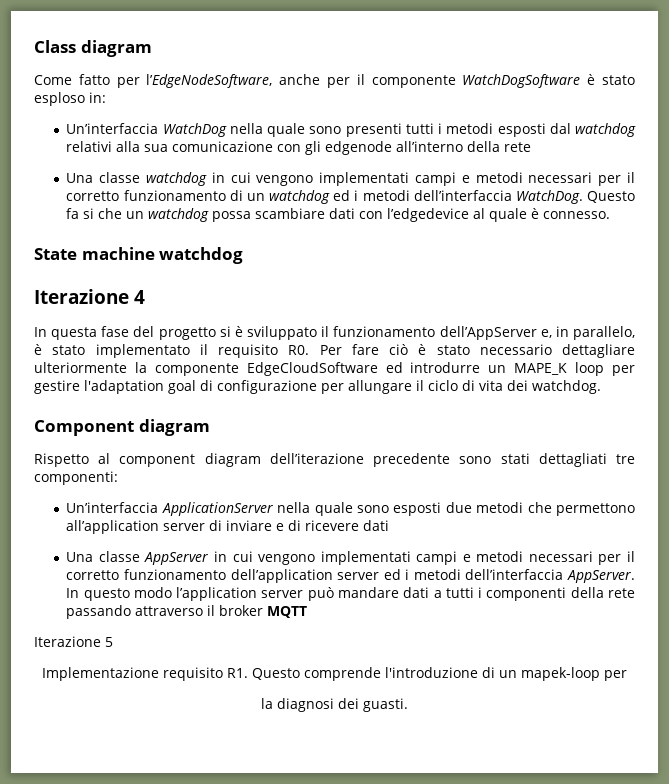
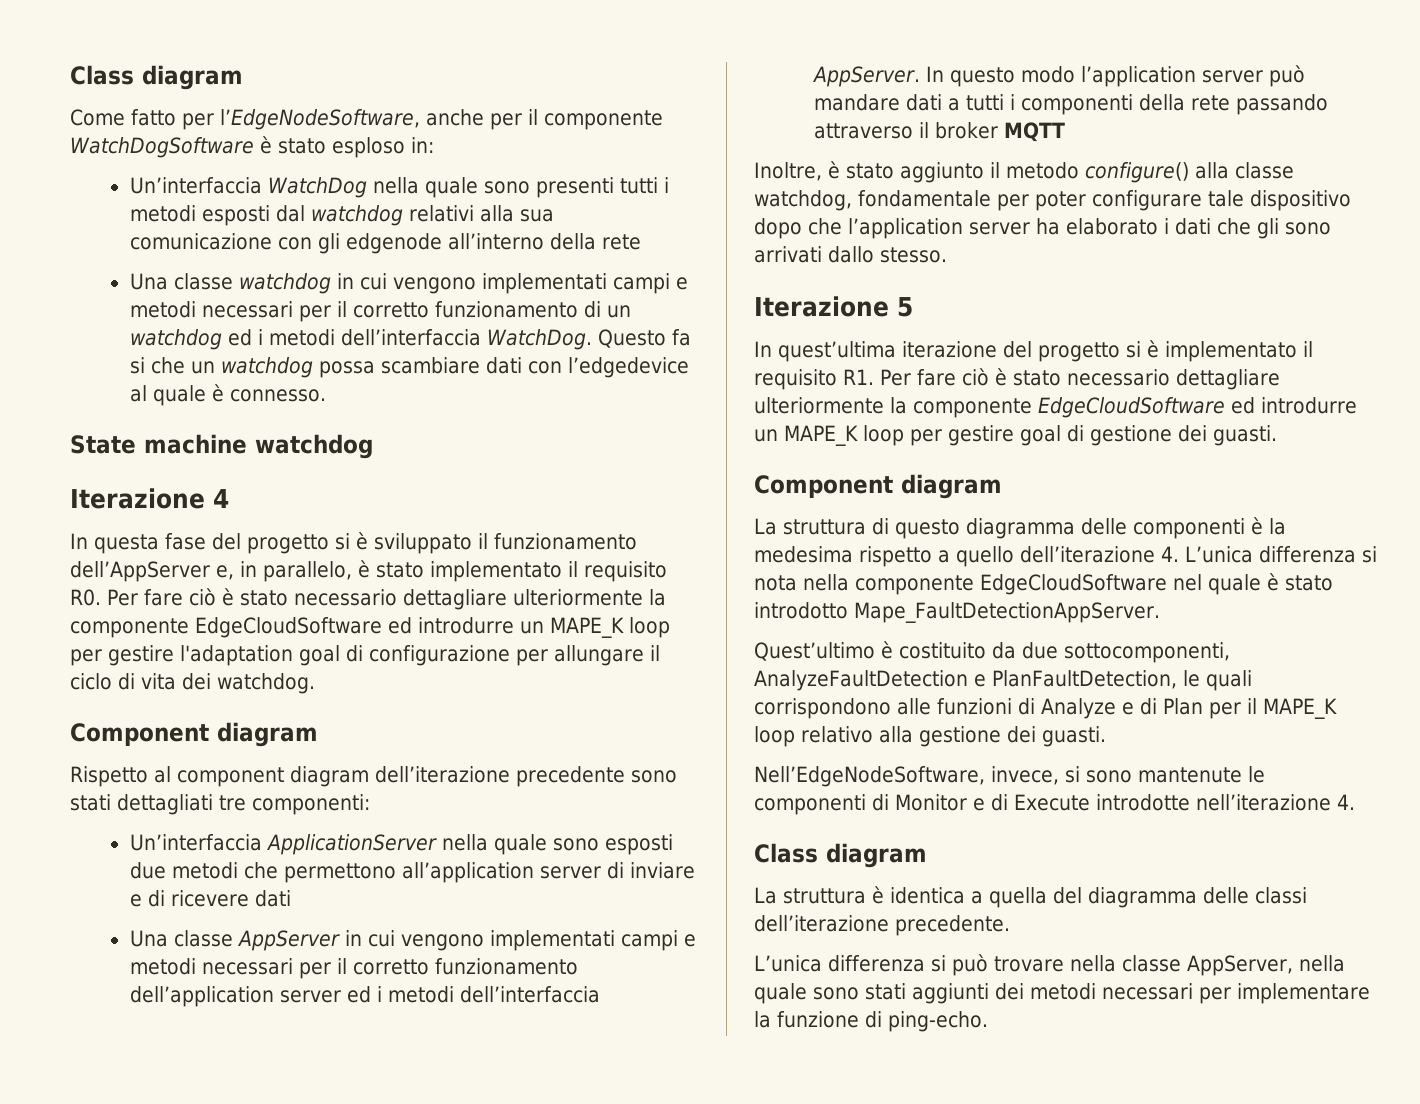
+ Inoltre, è stato aggiunto il metodo configure() alla classe watchdog, fondamentale per poter configurare tale dispositivo dopo che l’application server ha elaborato i dati che gli sono arrivati dallo stesso.
  Iterazione 5
- Implementazione requisito R1. Questo comprende l'introduzione di un mapek-loop per
- la diagnosi dei guasti.
+ In quest’ultima iterazione del progetto si è implementato il requisito R1. Per fare ciò è stato necessario dettagliare ulteriormente la componente EdgeCloudSoftware ed introdurre un MAPE_K loop per gestire goal di gestione dei guasti.
+ Component diagram
+ La struttura di questo diagramma delle componenti è la medesima rispetto a quello dell’iterazione 4. L’unica differenza si nota nella componente EdgeCloudSoftware nel quale è stato introdotto Mape_FaultDetectionAppServer.
+ Quest’ultimo è costituito da due sottocomponenti, AnalyzeFaultDetection e PlanFaultDetection, le quali corrispondono alle funzioni di Analyze e di Plan per il MAPE_K loop relativo alla gestione dei guasti.
+ Nell’EdgeNodeSoftware, invece, si sono mantenute le componenti di Monitor e di Execute introdotte nell’iterazione 4.
+ Class diagram
+ La struttura è identica a quella del diagramma delle classi dell’iterazione precedente.
+ L’unica differenza si può trovare nella classe AppServer, nella quale sono stati aggiunti dei metodi necessari per implementare la funzione di ping-echo.

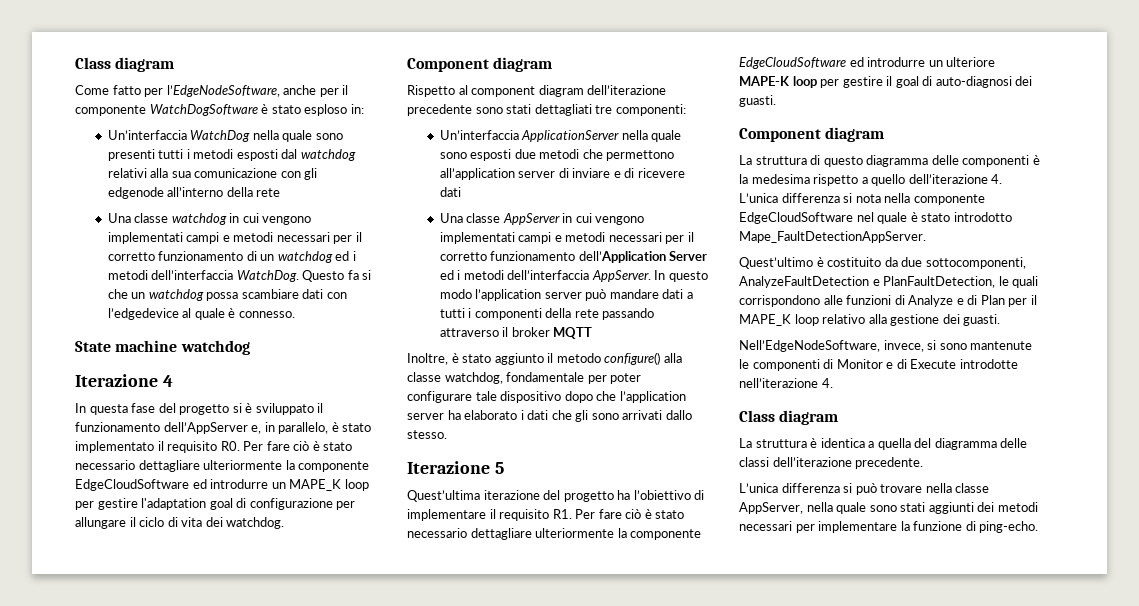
- Una classe AppServer in cui vengono implementati campi e metodi necessari per il corretto funzionamento dell’application server ed i metodi dell’interfaccia AppServer.
+ Una classe AppServer in cui vengono implementati campi e metodi necessari per il corretto funzionamento dell’Application Server ed i metodi dell’interfaccia AppServer.
- In quest’ultima iterazione del progetto si è implementato il requisito R1. Per fare ciò è stato necessario dettagliare ulteriormente la componente EdgeCloudSoftware ed introdurre un MAPE_K loop per gestire goal di gestione dei guasti.
+ Quest’ultima iterazione del progetto ha l’obiettivo di implementare il requisito R1. Per fare ciò è stato necessario dettagliare ulteriormente la componente EdgeCloudSoftware ed introdurre un ulteriore MAPE-K loop per gestire il goal di auto-diagnosi dei guasti.

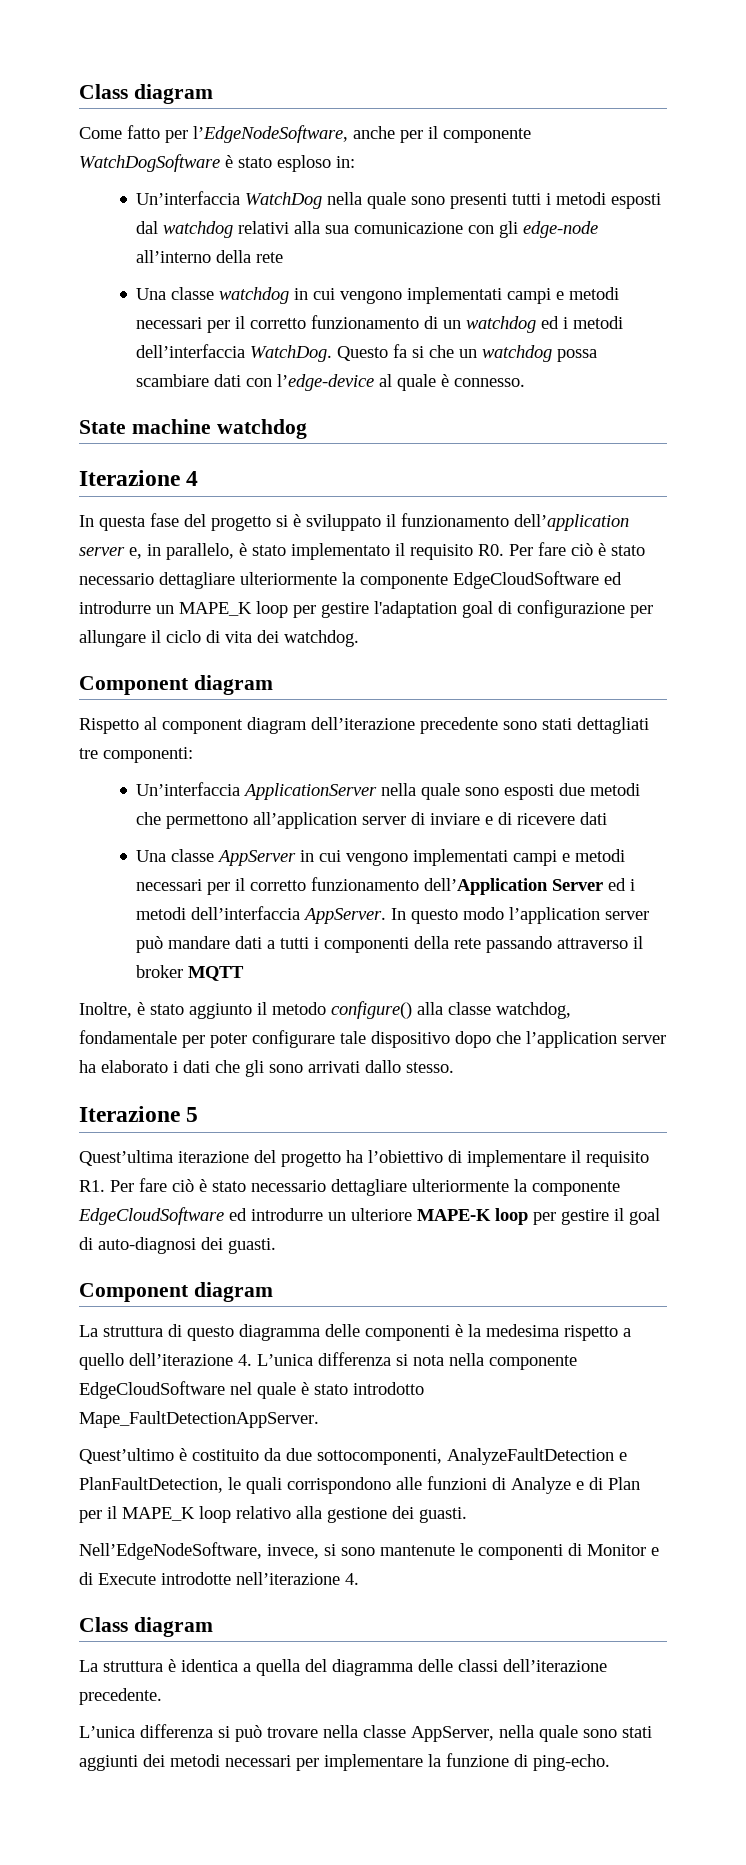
- Un’interfaccia WatchDog nella quale sono presenti tutti i metodi esposti dal watchdog relativi alla sua comunicazione con gli edgenode all’interno della rete
+ Un’interfaccia WatchDog nella quale sono presenti tutti i metodi esposti dal watchdog relativi alla sua comunicazione con gli edge-node all’interno della rete
- Questo fa si che un watchdog possa scambiare dati con l’edgedevice al quale è connesso.
+ Questo fa si che un watchdog possa scambiare dati con l’edge-device al quale è connesso.
- In questa fase del progetto si è sviluppato il funzionamento dell’AppServer e, in parallelo, è stato implementato il requisito R0. Per fare ciò è stato necessario dettagliare ulteriormente la componente EdgeCloudSoftware ed introdurre un MAPE_K loop per gestire l'adaptation goal di configurazione per allungare il ciclo di vita dei watchdog.
+ In questa fase del progetto si è sviluppato il funzionamento dell’application server e, in parallelo, è stato implementato il requisito R0. Per fare ciò è stato necessario dettagliare ulteriormente la componente EdgeCloudSoftware ed introdurre un MAPE_K loop per gestire l'adaptation goal di configurazione per allungare il ciclo di vita dei watchdog.

